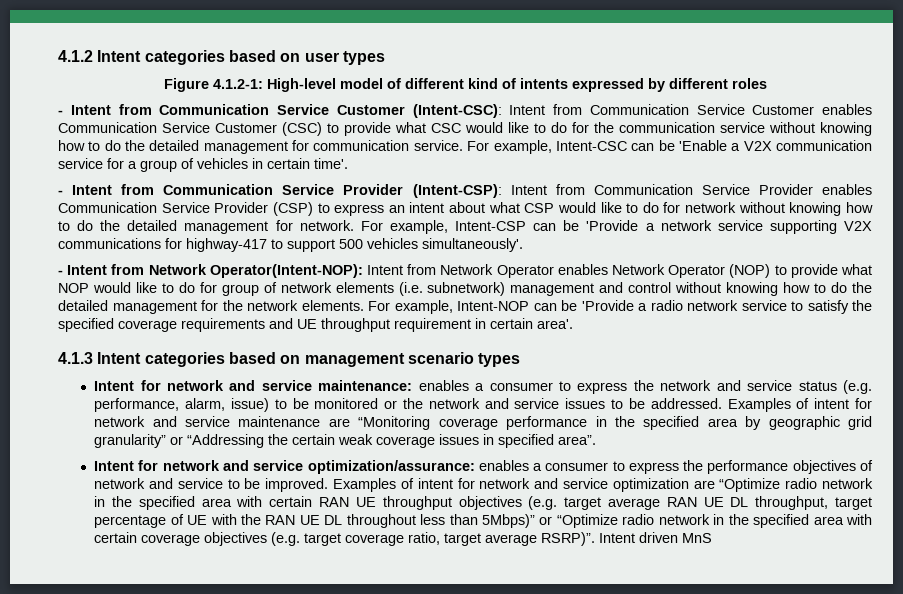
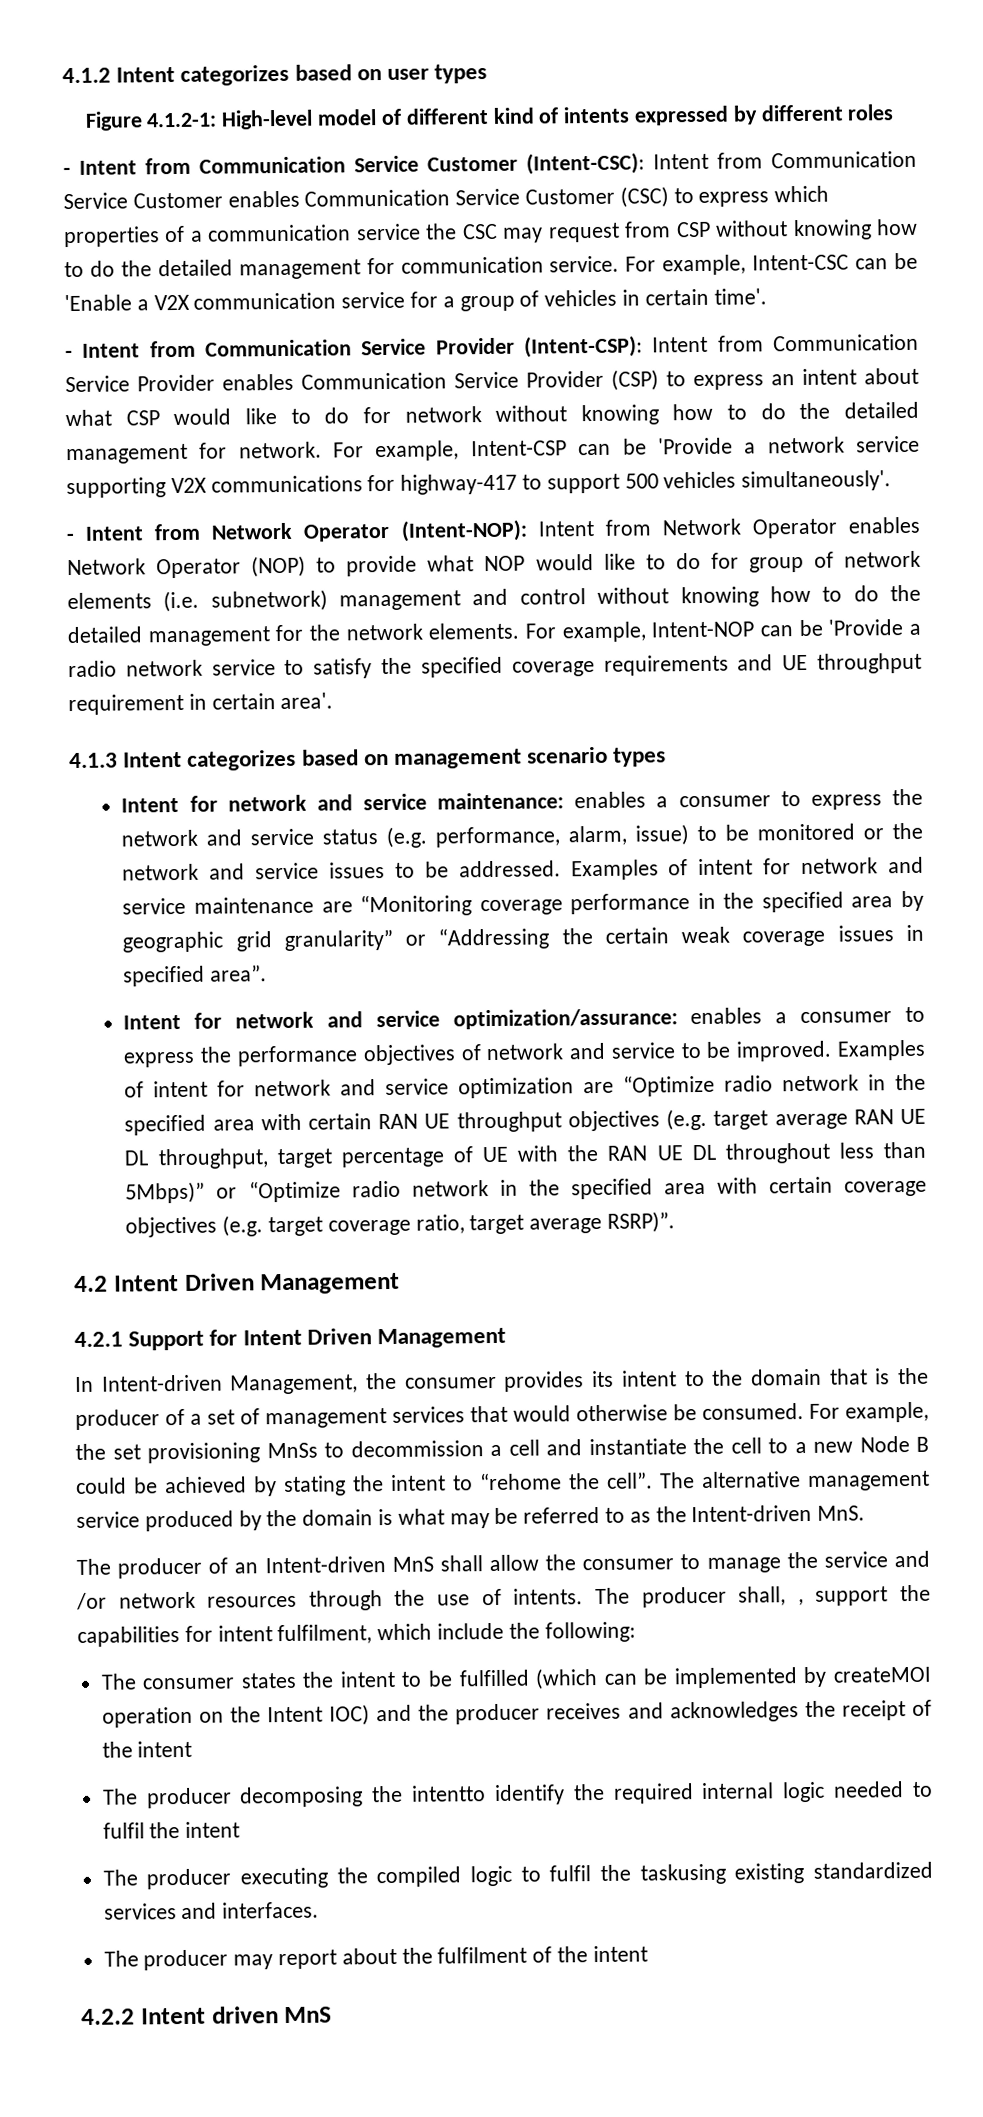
- 4.1.2 Intent categories based on user types
+ 4.1.2 Intent categorizes based on user types
- - Intent from Communication Service Customer (Intent-CSC): Intent from Communication Service Customer enables Communication Service Customer (CSC) to provide what CSC would like to do for the communication service without knowing how to do the detailed management for communication service.
+ - Intent from Communication Service Customer (Intent-CSC): Intent from Communication Service Customer enables Communication Service Customer (CSC) to express which properties of a communication service the CSC may request from CSP without knowing how to do the detailed management for communication service.
- - Intent from Network Operator(Intent-NOP): Intent from Network Operator enables Network Operator (NOP) to provide what NOP would like to do for group of network elements (i.e. subnetwork) management and control without knowing how to do the detailed management for the network elements.
+ - Intent from Network Operator (Intent-NOP): Intent from Network Operator enables Network Operator (NOP) to provide what NOP would like to do for group of network elements (i.e. subnetwork) management and control without knowing how to do the detailed management for the network elements.
- 4.1.3 Intent categories based on management scenario types
+ 4.1.3 Intent categorizes based on management scenario types
- Examples of intent for network and service optimization are “Optimize radio network in the specified area with certain RAN UE throughput objectives (e.g. target average RAN UE DL throughput, target percentage of UE with the RAN UE DL throughout less than 5Mbps)” or “Optimize radio network in the specified area with certain coverage objectives (e.g. target coverage ratio, target average RSRP)”. Intent driven MnS
+ Examples of intent for network and service optimization are “Optimize radio network in the specified area with certain RAN UE throughput objectives (e.g. target average RAN UE DL throughput, target percentage of UE with the RAN UE DL throughout less than 5Mbps)” or “Optimize radio network in the specified area with certain coverage objectives (e.g. target coverage ratio, target average RSRP)”.
+ 4.2 Intent Driven Management
+ 4.2.1 Support for Intent Driven Management
+ In Intent-driven Management, the consumer provides its intent to the domain that is the producer of a set of management services that would otherwise be consumed. For example, the set provisioning MnSs to decommission a cell and instantiate the cell to a new Node B could be achieved by stating the intent to “rehome the cell”. The alternative management service produced by the domain is what may be referred to as the Intent-driven MnS.
+ The producer of an Intent-driven MnS shall allow the consumer to manage the service and /or network resources through the use of intents. The producer shall, , support the capabilities for intent fulfilment, which include the following:
+ The consumer states the intent to be fulfilled (which can be implemented by createMOI operation on the Intent IOC) and the producer receives and acknowledges the receipt of the intent
+ The producer decomposing the intentto identify the required internal logic needed to fulfil the intent
+ The producer executing the compiled logic to fulfil the taskusing existing standardized services and interfaces.
+ The producer may report about the fulfilment of the intent
+ 4.2.2 Intent driven MnS

